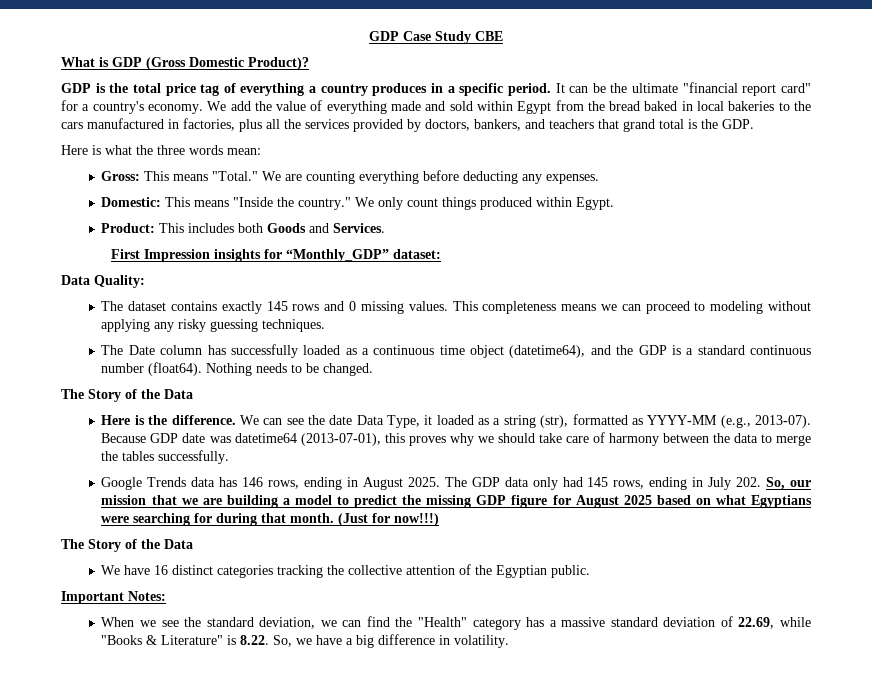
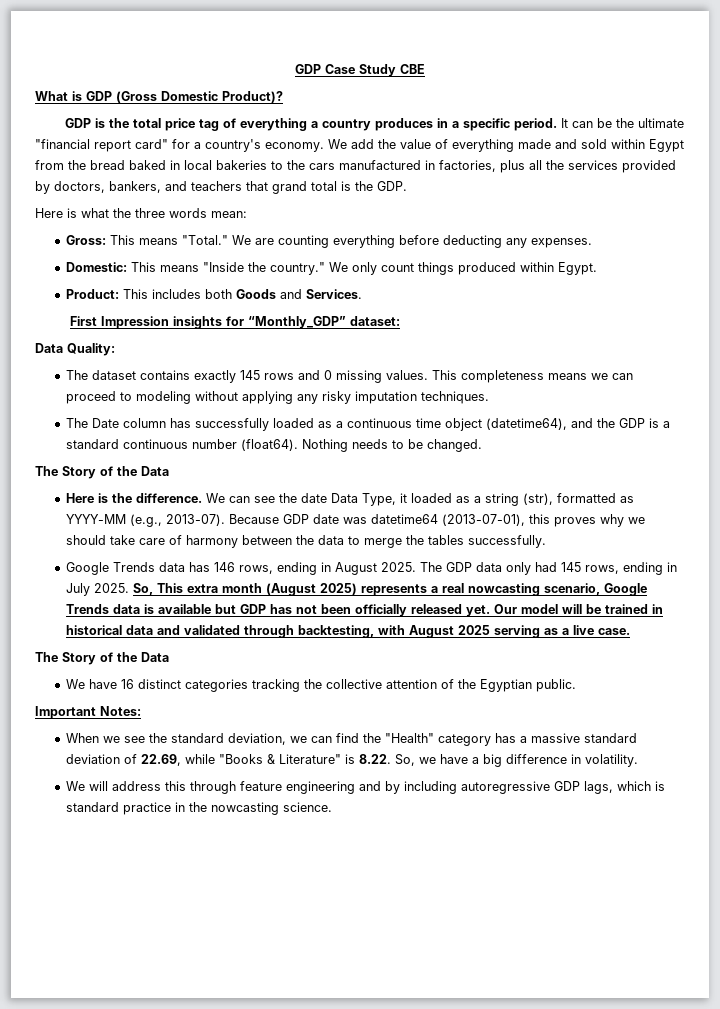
- This completeness means we can proceed to modeling without applying any risky guessing techniques.
+ This completeness means we can proceed to modeling without applying any risky imputation techniques.
- The GDP data only had 145 rows, ending in July 202. So, our mission that we are building a model to predict the missing GDP figure for August 2025 based on what Egyptians were searching for during that month. (Just for now!!!)
+ The GDP data only had 145 rows, ending in July 2025. So, This extra month (August 2025) represents a real nowcasting scenario, Google Trends data is available but GDP has not been officially released yet. Our model will be trained in historical data and validated through backtesting, with August 2025 serving as a live case.
+ We will address this through feature engineering and by including autoregressive GDP lags, which is standard practice in the nowcasting science.

